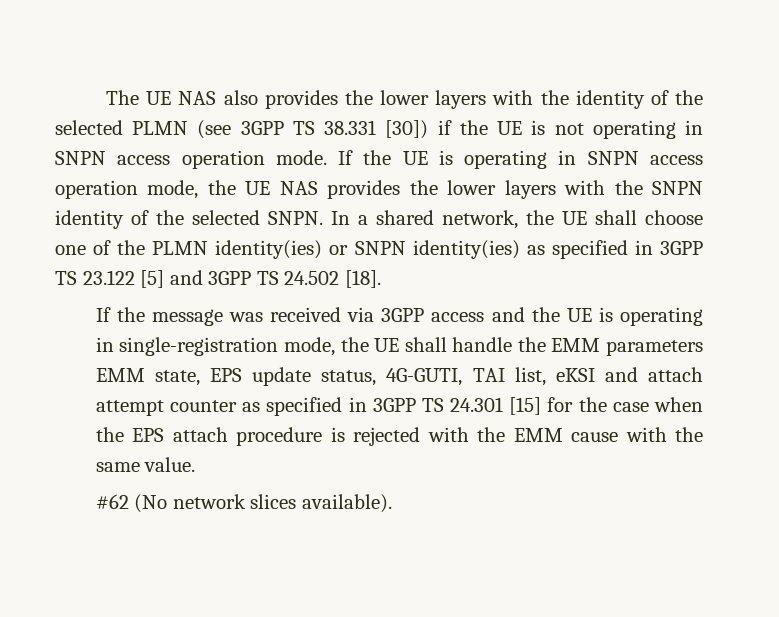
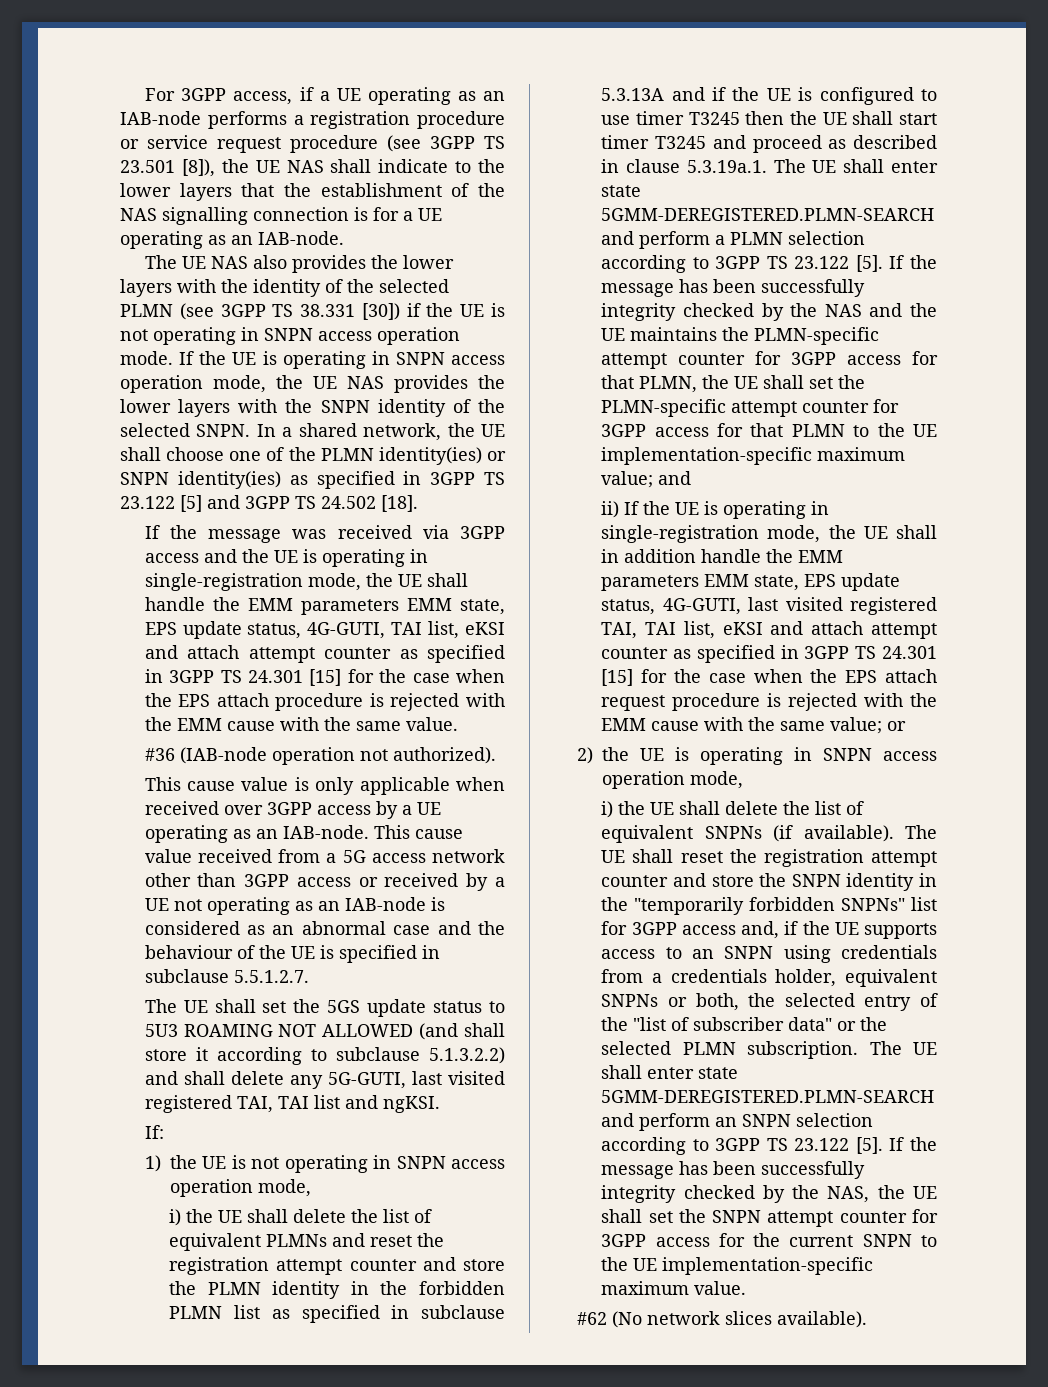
+ For 3GPP access, if a UE operating as an IAB-node performs a registration procedure or service request procedure (see 3GPP TS 23.501 [8]), the UE NAS shall indicate to the lower layers that the establishment of the NAS signalling connection is for a UE operating as an IAB-node.
+ #36 (IAB-node operation not authorized).
+ This cause value is only applicable when received over 3GPP access by a UE operating as an IAB-node. This cause value received from a 5G access network other than 3GPP access or received by a UE not operating as an IAB-node is considered as an abnormal case and the behaviour of the UE is specified in subclause 5.5.1.2.7.
+ The UE shall set the 5GS update status to 5U3 ROAMING NOT ALLOWED (and shall store it according to subclause 5.1.3.2.2) and shall delete any 5G-GUTI, last visited registered TAI, TAI list and ngKSI.
+ If:
+ 1) the UE is not operating in SNPN access operation mode,
+ i) the UE shall delete the list of equivalent PLMNs and reset the registration attempt counter and store the PLMN identity in the forbidden PLMN list as specified in subclause 5.3.13A and if the UE is configured to use timer T3245 then the UE shall start timer T3245 and proceed as described in clause 5.3.19a.1. The UE shall enter state 5GMM-DEREGISTERED.PLMN-SEARCH and perform a PLMN selection according to 3GPP TS 23.122 [5]. If the message has been successfully integrity checked by the NAS and the UE maintains the PLMN-specific attempt counter for 3GPP access for that PLMN, the UE shall set the PLMN-specific attempt counter for 3GPP access for that PLMN to the UE implementation-specific maximum value; and
+ ii) If the UE is operating in single-registration mode, the UE shall in addition handle the EMM parameters EMM state, EPS update status, 4G-GUTI, last visited registered TAI, TAI list, eKSI and attach attempt counter as specified in 3GPP TS 24.301 [15] for the case when the EPS attach request procedure is rejected with the EMM cause with the same value; or
+ 2) the UE is operating in SNPN access operation mode,
+ i) the UE shall delete the list of equivalent SNPNs (if available). The UE shall reset the registration attempt counter and store the SNPN identity in the "temporarily forbidden SNPNs" list for 3GPP access and, if the UE supports access to an SNPN using credentials from a credentials holder, equivalent SNPNs or both, the selected entry of the "list of subscriber data" or the selected PLMN subscription. The UE shall enter state 5GMM-DEREGISTERED.PLMN-SEARCH and perform an SNPN selection according to 3GPP TS 23.122 [5]. If the message has been successfully integrity checked by the NAS, the UE shall set the SNPN attempt counter for 3GPP access for the current SNPN to the UE implementation-specific maximum value.

